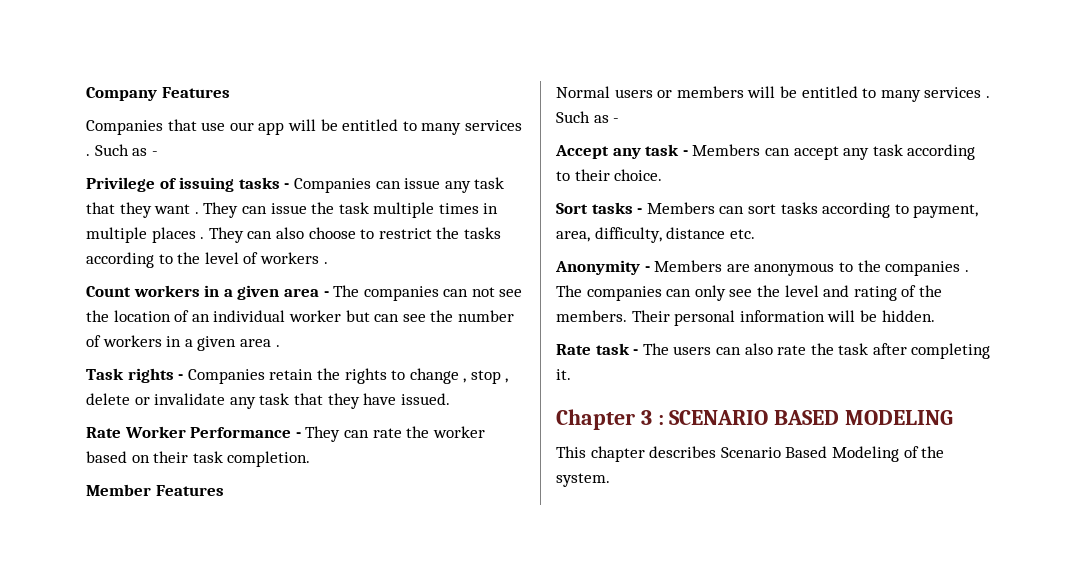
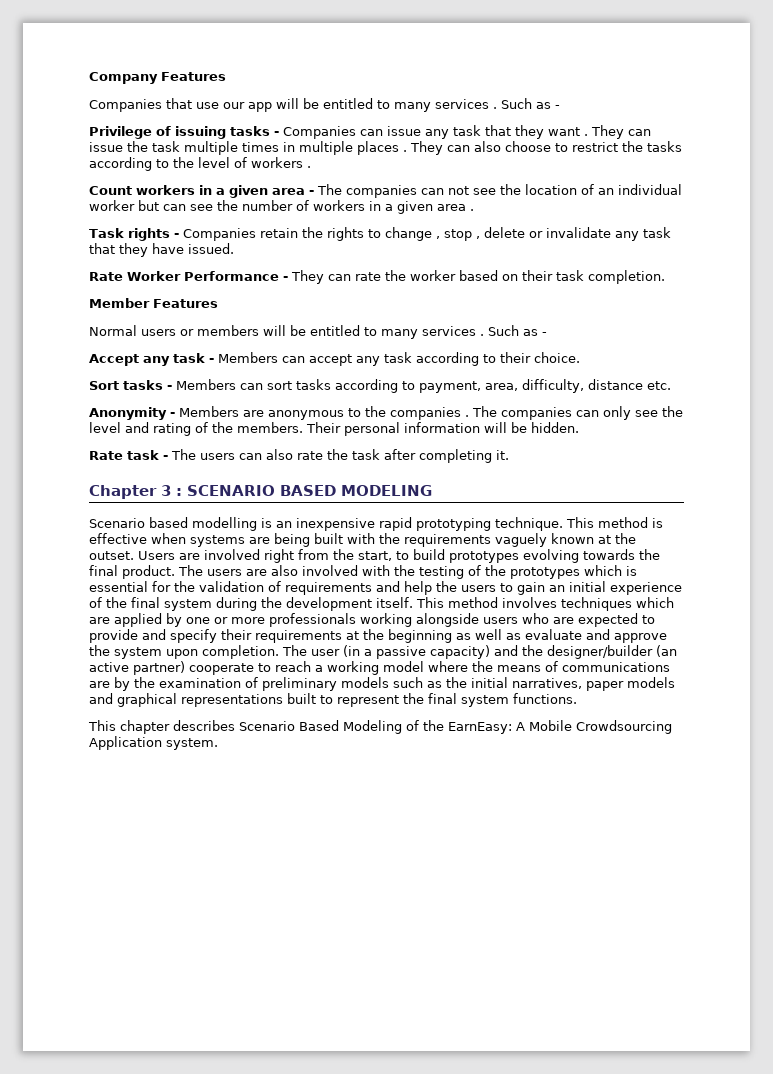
+ Scenario based modelling is an inexpensive rapid prototyping technique. This method is effective when systems are being built with the requirements vaguely known at the outset. Users are involved right from the start, to build prototypes evolving towards the final product. The users are also involved with the testing of the prototypes which is essential for the validation of requirements and help the users to gain an initial experience of the final system during the development itself. This method involves techniques which are applied by one or more professionals working alongside users who are expected to provide and specify their requirements at the beginning as well as evaluate and approve the system upon completion. The user (in a passive capacity) and the designer/builder (an active partner) cooperate to reach a working model where the means of communications are by the examination of preliminary models such as the initial narratives, paper models and graphical representations built to represent the final system functions.
- This chapter describes Scenario Based Modeling of the system.
+ This chapter describes Scenario Based Modeling of the EarnEasy: A Mobile Crowdsourcing Application system.

